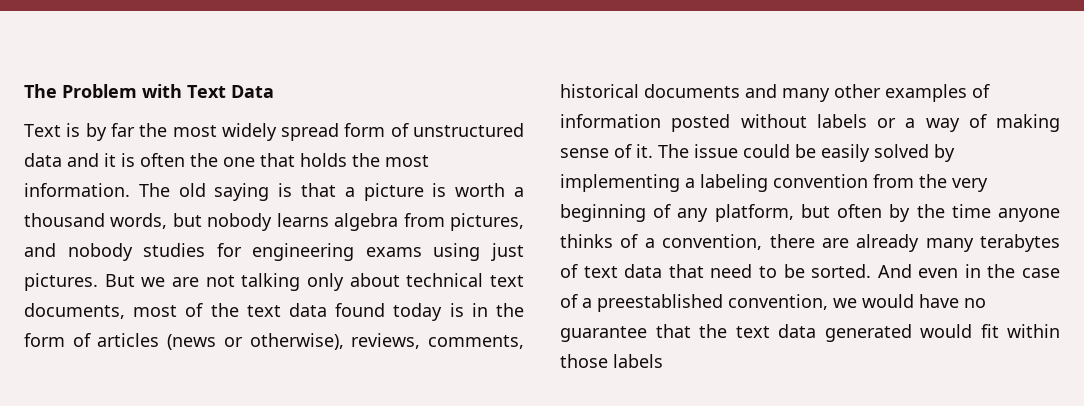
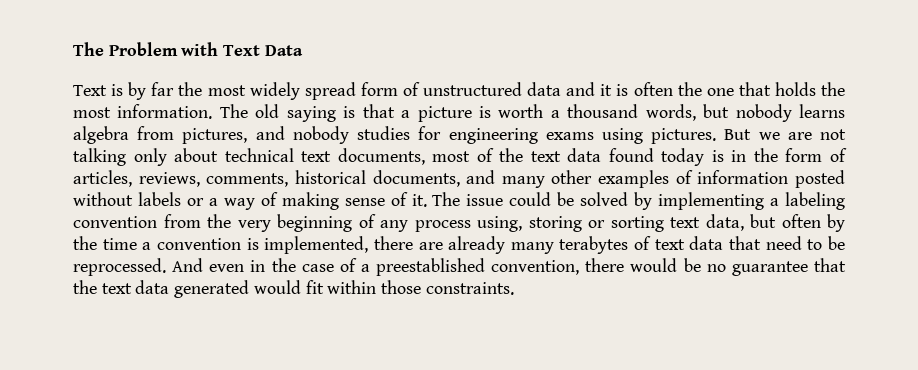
- The old saying is that a picture is worth a thousand words, but nobody learns algebra from pictures, and nobody studies for engineering exams using just pictures.
+ The old saying is that a picture is worth a thousand words, but nobody learns algebra from pictures, and nobody studies for engineering exams using pictures.
- But we are not talking only about technical text documents, most of the text data found today is in the form of articles (news or otherwise), reviews, comments, historical documents and many other examples of information posted without labels or a way of making sense of it.
+ But we are not talking only about technical text documents, most of the text data found today is in the form of articles, reviews, comments, historical documents, and many other examples of information posted without labels or a way of making sense of it.
- The issue could be easily solved by implementing a labeling convention from the very beginning of any platform, but often by the time anyone thinks of a convention, there are already many terabytes of text data that need to be sorted.
+ The issue could be solved by implementing a labeling convention from the very beginning of any process using, storing or sorting text data, but often by the time a convention is implemented, there are already many terabytes of text data that need to be reprocessed.
- And even in the case of a preestablished convention, we would have no guarantee that the text data generated would fit within those labels
+ And even in the case of a preestablished convention, there would be no guarantee that the text data generated would fit within those constraints.

